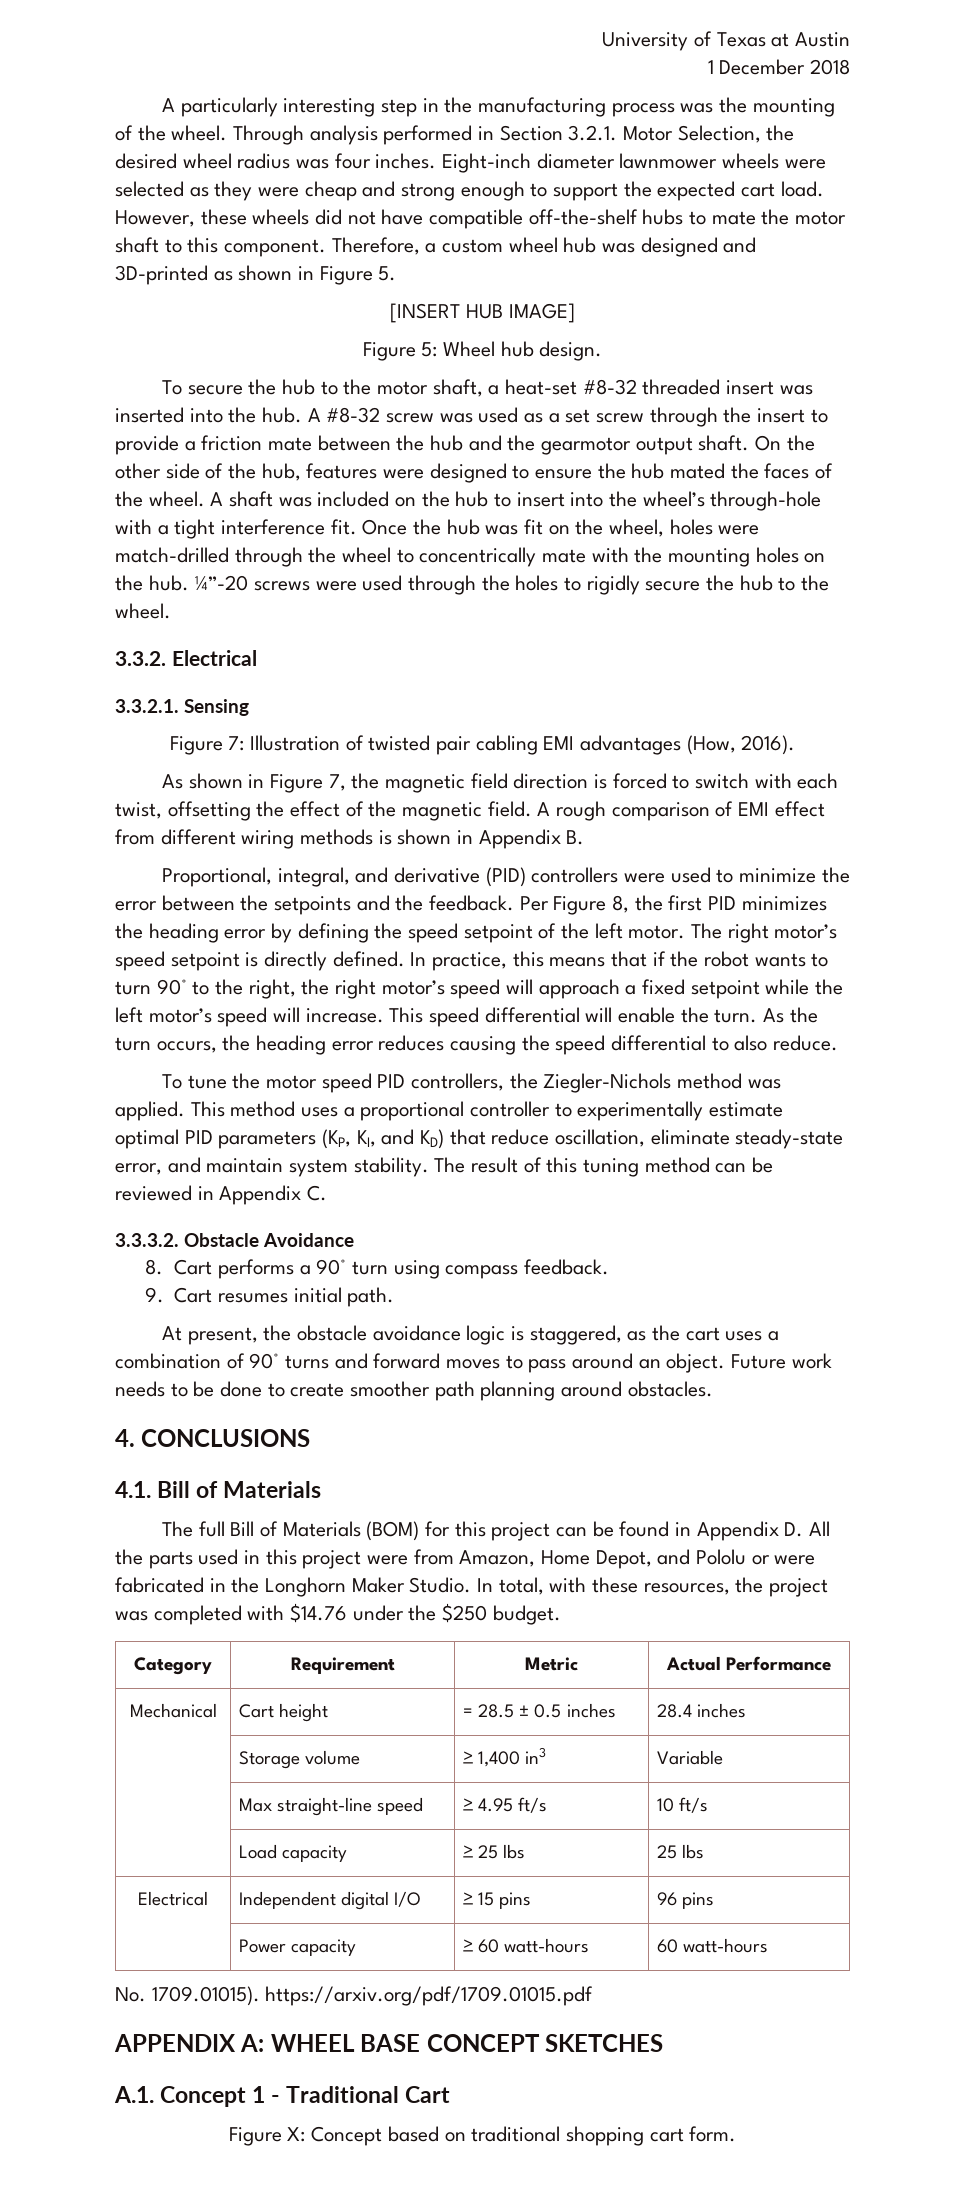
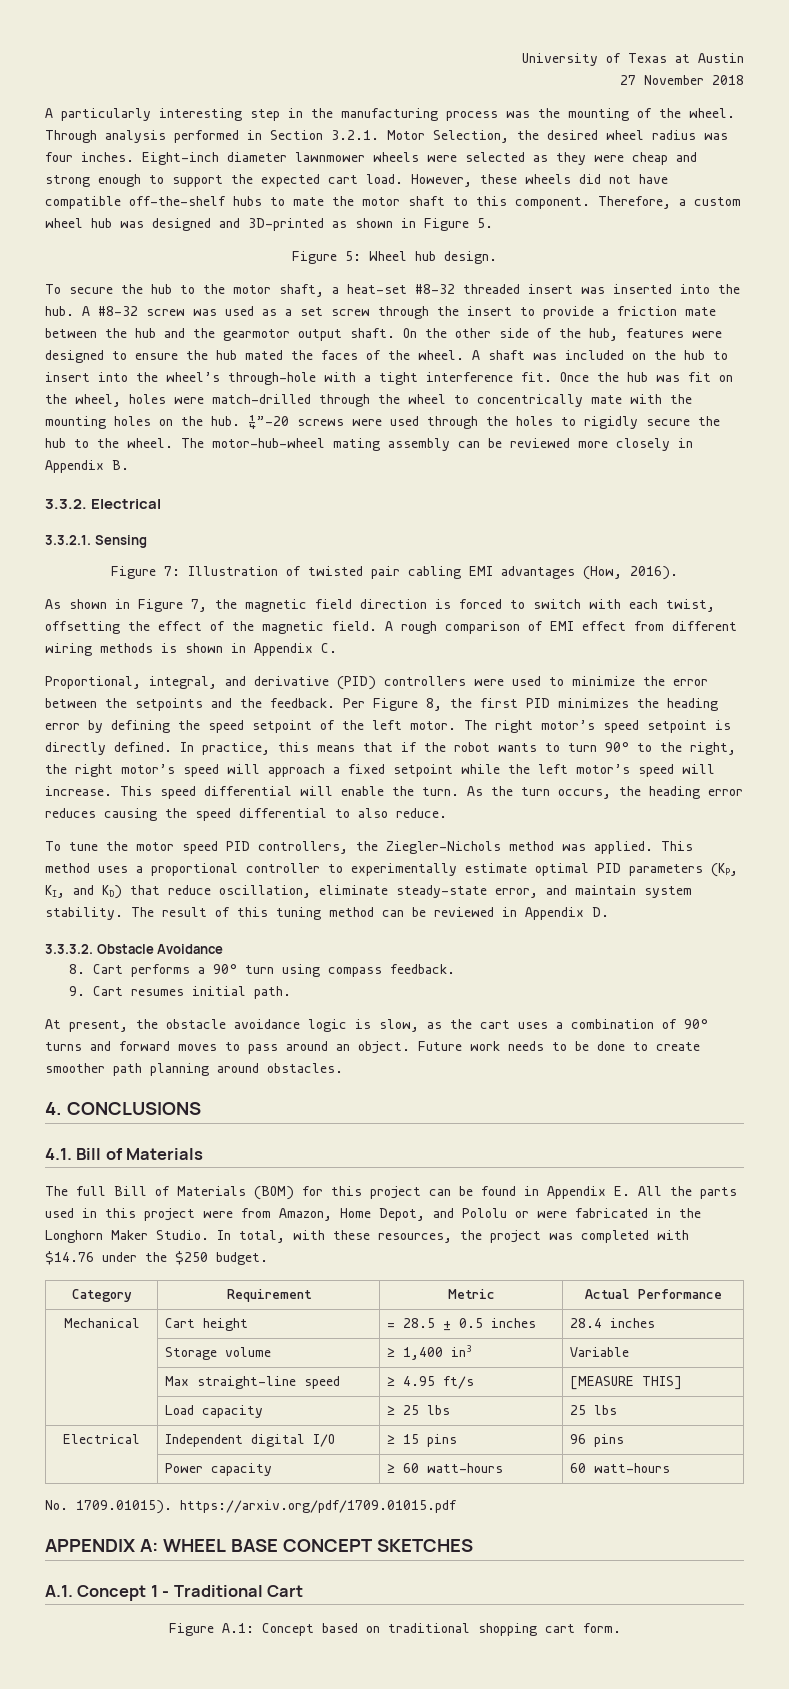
- 1 December 2018
+ 27 November 2018
- [INSERT HUB IMAGE]
+ The motor-hub-wheel mating assembly can be reviewed more closely in Appendix B.
- A rough comparison of EMI effect from different wiring methods is shown in Appendix B.
+ A rough comparison of EMI effect from different wiring methods is shown in Appendix C.
- The result of this tuning method can be reviewed in Appendix C.
+ The result of this tuning method can be reviewed in Appendix D.
- At present, the obstacle avoidance logic is staggered, as the cart uses a combination of 90° turns and forward moves to pass around an object.
+ At present, the obstacle avoidance logic is slow, as the cart uses a combination of 90° turns and forward moves to pass around an object.
- The full Bill of Materials (BOM) for this project can be found in Appendix D. All the parts used in this project were from Amazon, Home Depot, and Pololu or were fabricated in the Longhorn Maker Studio.
+ The full Bill of Materials (BOM) for this project can be found in Appendix E. All the parts used in this project were from Amazon, Home Depot, and Pololu or were fabricated in the Longhorn Maker Studio.
- | Max straight-line speed | ≥ 4.95 ft/s | 10 ft/s
+ | Max straight-line speed | ≥ 4.95 ft/s | [MEASURE THIS]
- Figure X: Concept based on traditional shopping cart form.
+ Figure A.1: Concept based on traditional shopping cart form.

